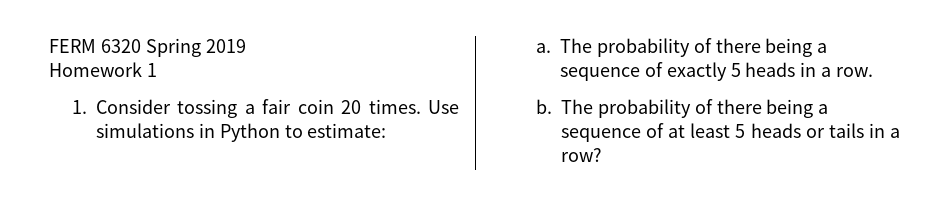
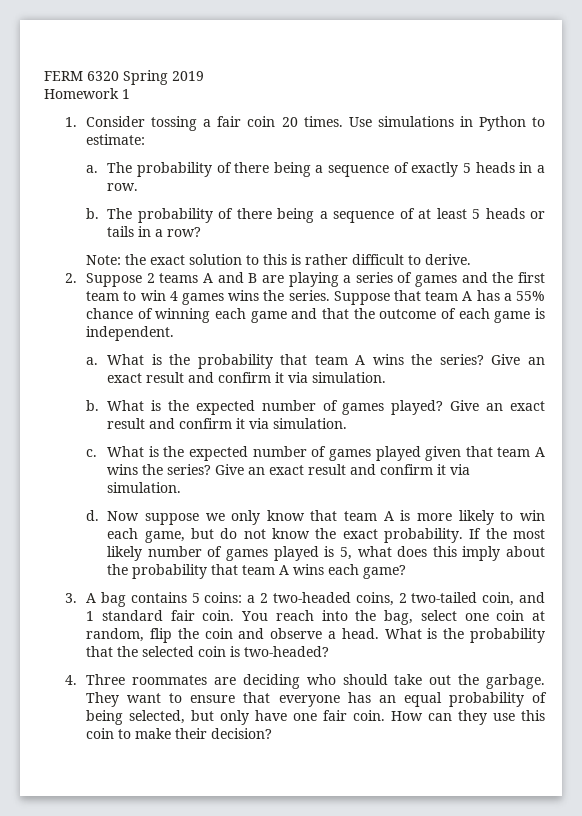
+ Note: the exact solution to this is rather difficult to derive.
+ 2. Suppose 2 teams A and B are playing a series of games and the first team to win 4 games wins the series. Suppose that team A has a 55% chance of winning each game and that the outcome of each game is independent.
+ a. What is the probability that team A wins the series? Give an exact result and confirm it via simulation.
+ b. What is the expected number of games played? Give an exact result and confirm it via simulation.
+ c. What is the expected number of games played given that team A wins the series? Give an exact result and confirm it via simulation.
+ d. Now suppose we only know that team A is more likely to win each game, but do not know the exact probability. If the most likely number of games played is 5, what does this imply about the probability that team A wins each game?
+ 3. A bag contains 5 coins: a 2 two-headed coins, 2 two-tailed coin, and 1 standard fair coin. You reach into the bag, select one coin at random, flip the coin and observe a head. What is the probability that the selected coin is two-headed?
+ 4. Three roommates are deciding who should take out the garbage. They want to ensure that everyone has an equal probability of being selected, but only have one fair coin. How can they use this coin to make their decision?

